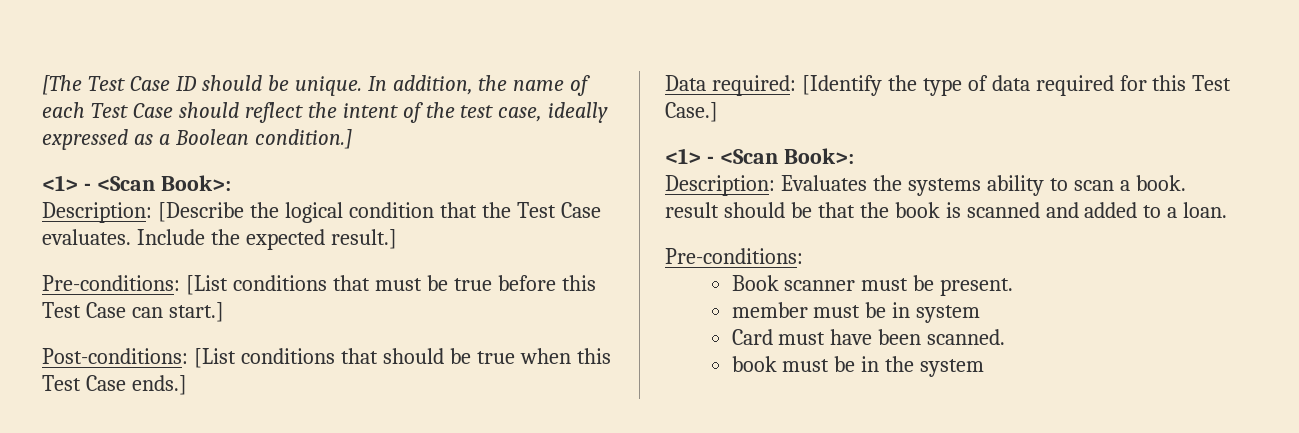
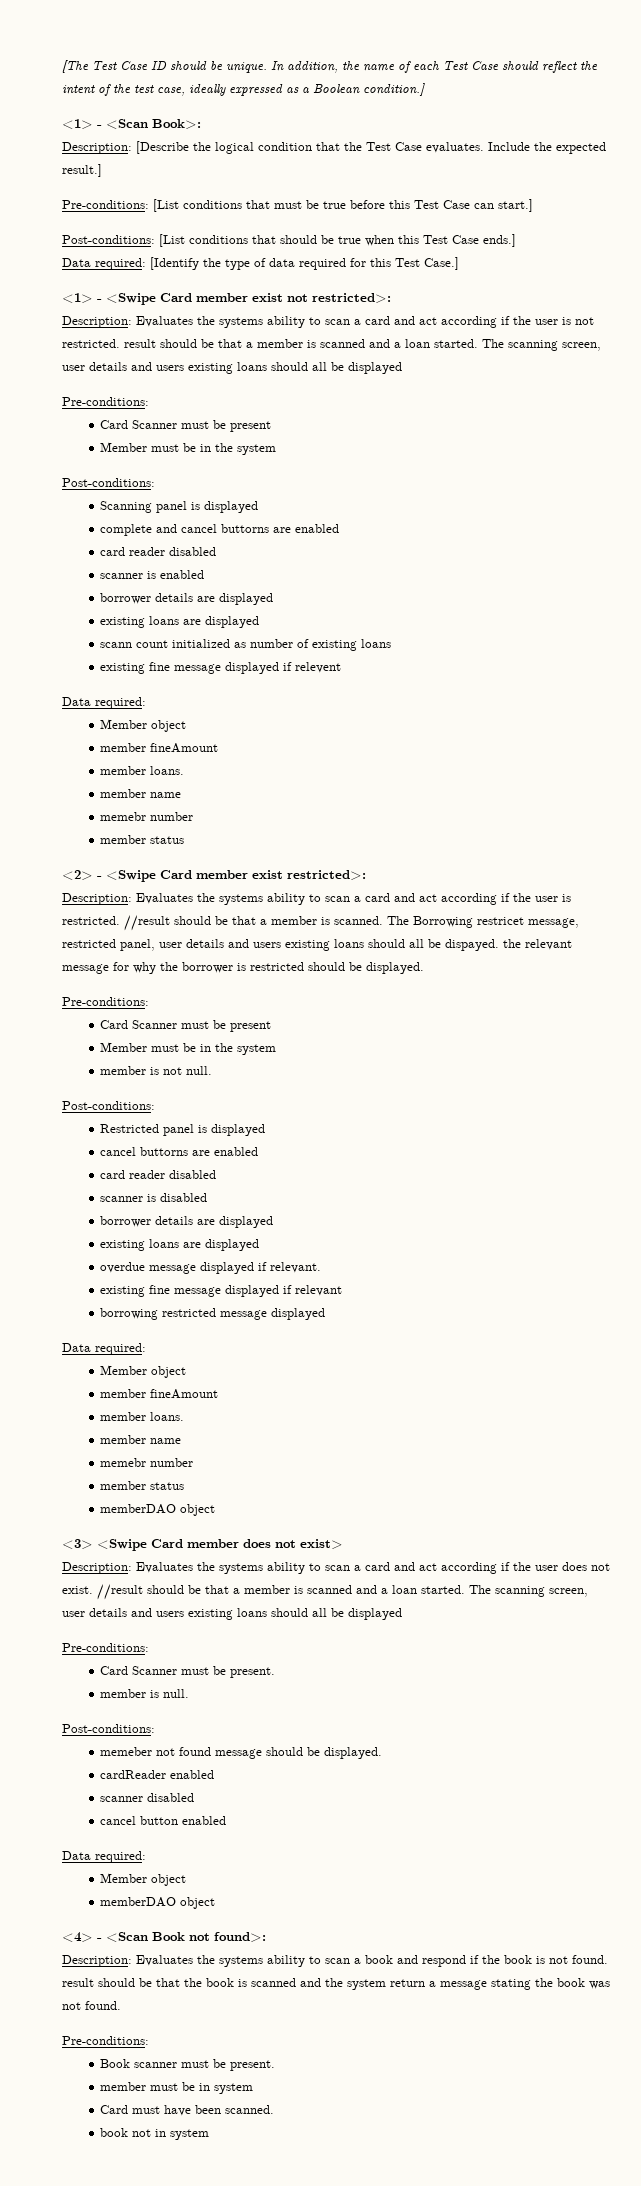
  Data required: [Identify the type of data required for this Test Case.]
- <1> - <Scan Book>:
- Description: Evaluates the systems ability to scan a book. result should be that the book is scanned and added to a loan.
+ <1> - <Swipe Card member exist not restricted>:
+ Description: Evaluates the systems ability to scan a card and act according if the user is not restricted. result should be that a member is scanned and a loan started. The scanning screen, user details and users existing loans should all be displayed
+ Pre-conditions:
+ Card Scanner must be present
+ Member must be in the system
+ Post-conditions:
+ Scanning panel is displayed
+ complete and cancel buttorns are enabled
+ card reader disabled
+ scanner is enabled
+ borrower details are displayed
+ existing loans are displayed
+ scann count initialized as number of existing loans
+ existing fine message displayed if relevent
+ Data required:
+ Member object
+ member fineAmount
+ member loans.
+ member name
+ memebr number
+ member status
+ <2> - <Swipe Card member exist restricted>:
+ Description: Evaluates the systems ability to scan a card and act according if the user is restricted. //result should be that a member is scanned. The Borrowing restricet message, restricted panel, user details and users existing loans should all be dispayed. the relevant message for why the borrower is restricted should be displayed.
+ Pre-conditions:
+ Card Scanner must be present
+ Member must be in the system
+ member is not null.
+ Post-conditions:
+ Restricted panel is displayed
+ cancel buttorns are enabled
+ card reader disabled
+ scanner is disabled
+ borrower details are displayed
+ existing loans are displayed
+ overdue message displayed if relevant.
+ existing fine message displayed if relevant
+ borrowing restricted message displayed
+ Data required:
+ Member object
+ member fineAmount
+ member loans.
+ member name
+ memebr number
+ member status
+ memberDAO object
+ <3> <Swipe Card member does not exist>
+ Description: Evaluates the systems ability to scan a card and act according if the user does not exist. //result should be that a member is scanned and a loan started. The scanning screen, user details and users existing loans should all be displayed
+ Pre-conditions:
+ Card Scanner must be present.
+ member is null.
+ Post-conditions:
+ memeber not found message should be displayed.
+ cardReader enabled
+ scanner disabled
+ cancel button enabled
+ Data required:
+ Member object
+ memberDAO object
+ <4> - <Scan Book not found>:
+ Description: Evaluates the systems ability to scan a book and respond if the book is not found. result should be that the book is scanned and the system return a message stating the book was not found.
- book must be in the system
+ book not in system

